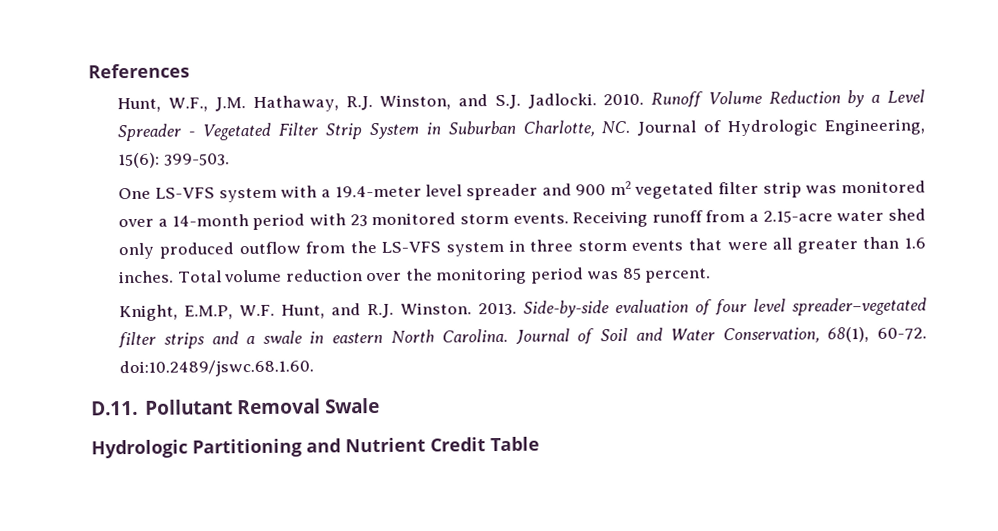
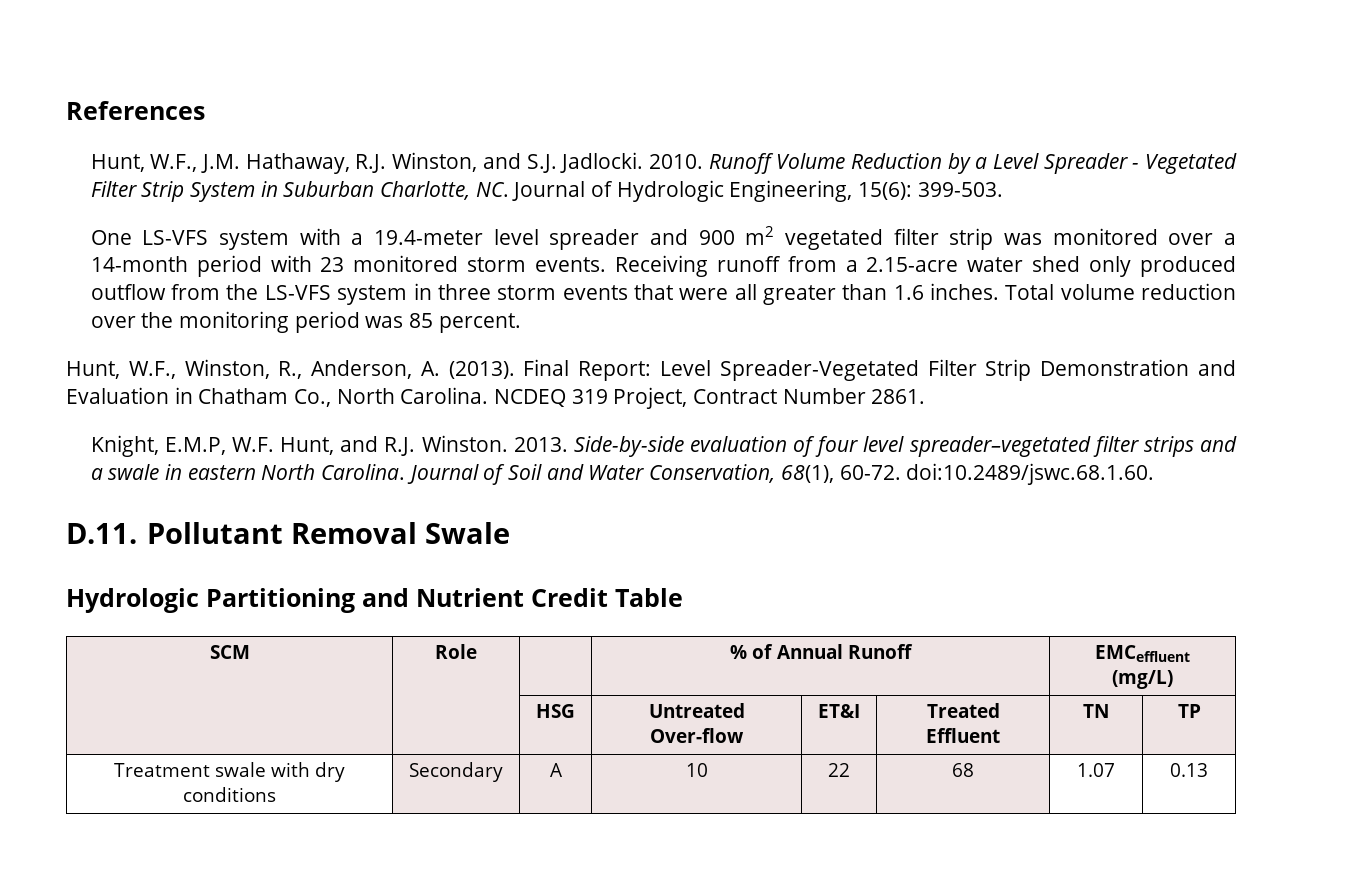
+ Hunt, W.F., Winston, R., Anderson, A. (2013). Final Report: Level Spreader-Vegetated Filter Strip Demonstration and Evaluation in Chatham Co., North Carolina. NCDEQ 319 Project, Contract Number 2861.
+ SCM | Role | | % of Annual Runoff | EMCeffluent (mg/L)
+ | | HSG | Untreated Over-flow | ET&I | Treated Effluent | TN | TP
+ Treatment swale with dry conditions | Secondary | A | 10 | 22 | 68 | 1.07 | 0.13

